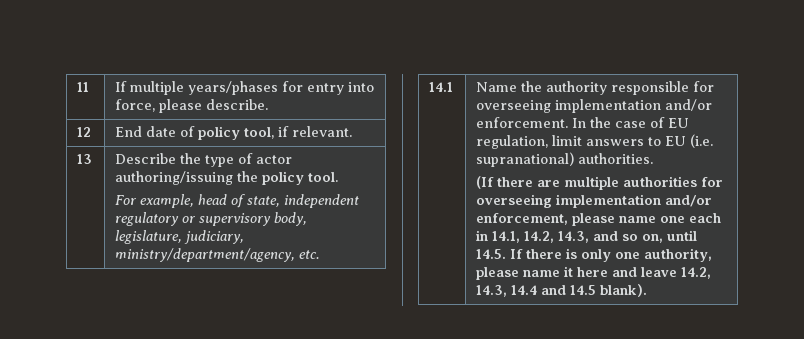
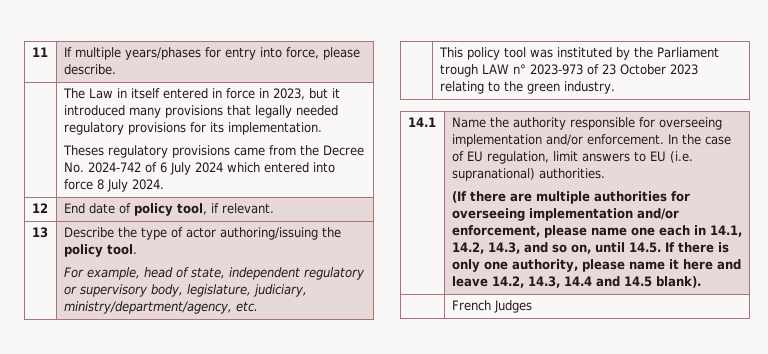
+ The Law in itself entered in force in 2023, but it introduced many provisions that legally needed regulatory provisions for its implementation.
+ Theses regulatory provisions came from the Decree No. 2024-742 of 6 July 2024 which entered into force 8 July 2024.
+ | This policy tool was instituted by the Parliament trough LAW n° 2023-973 of 23 October 2023 relating to the green industry.
+ | French Judges

